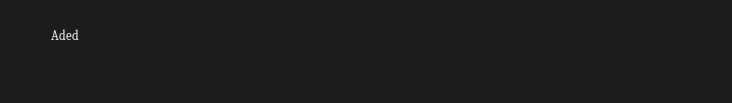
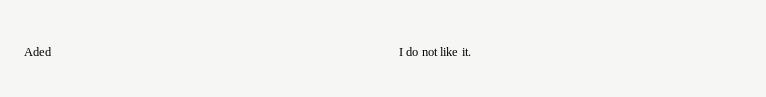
+ I do not like it.

